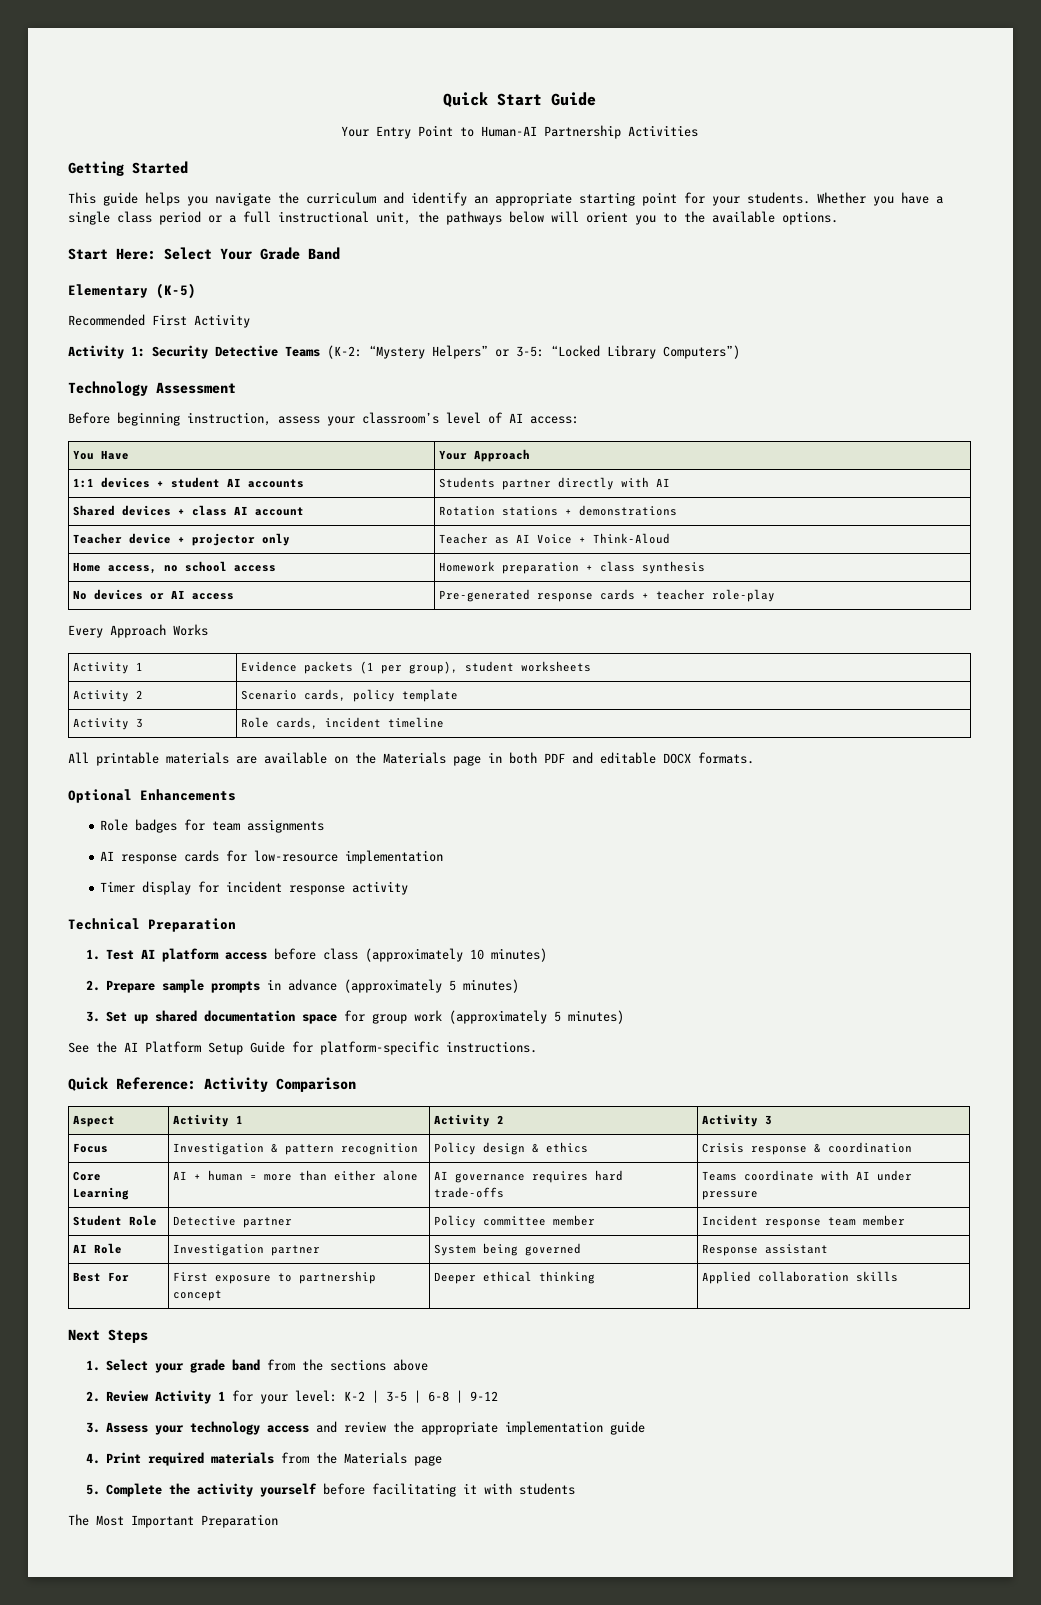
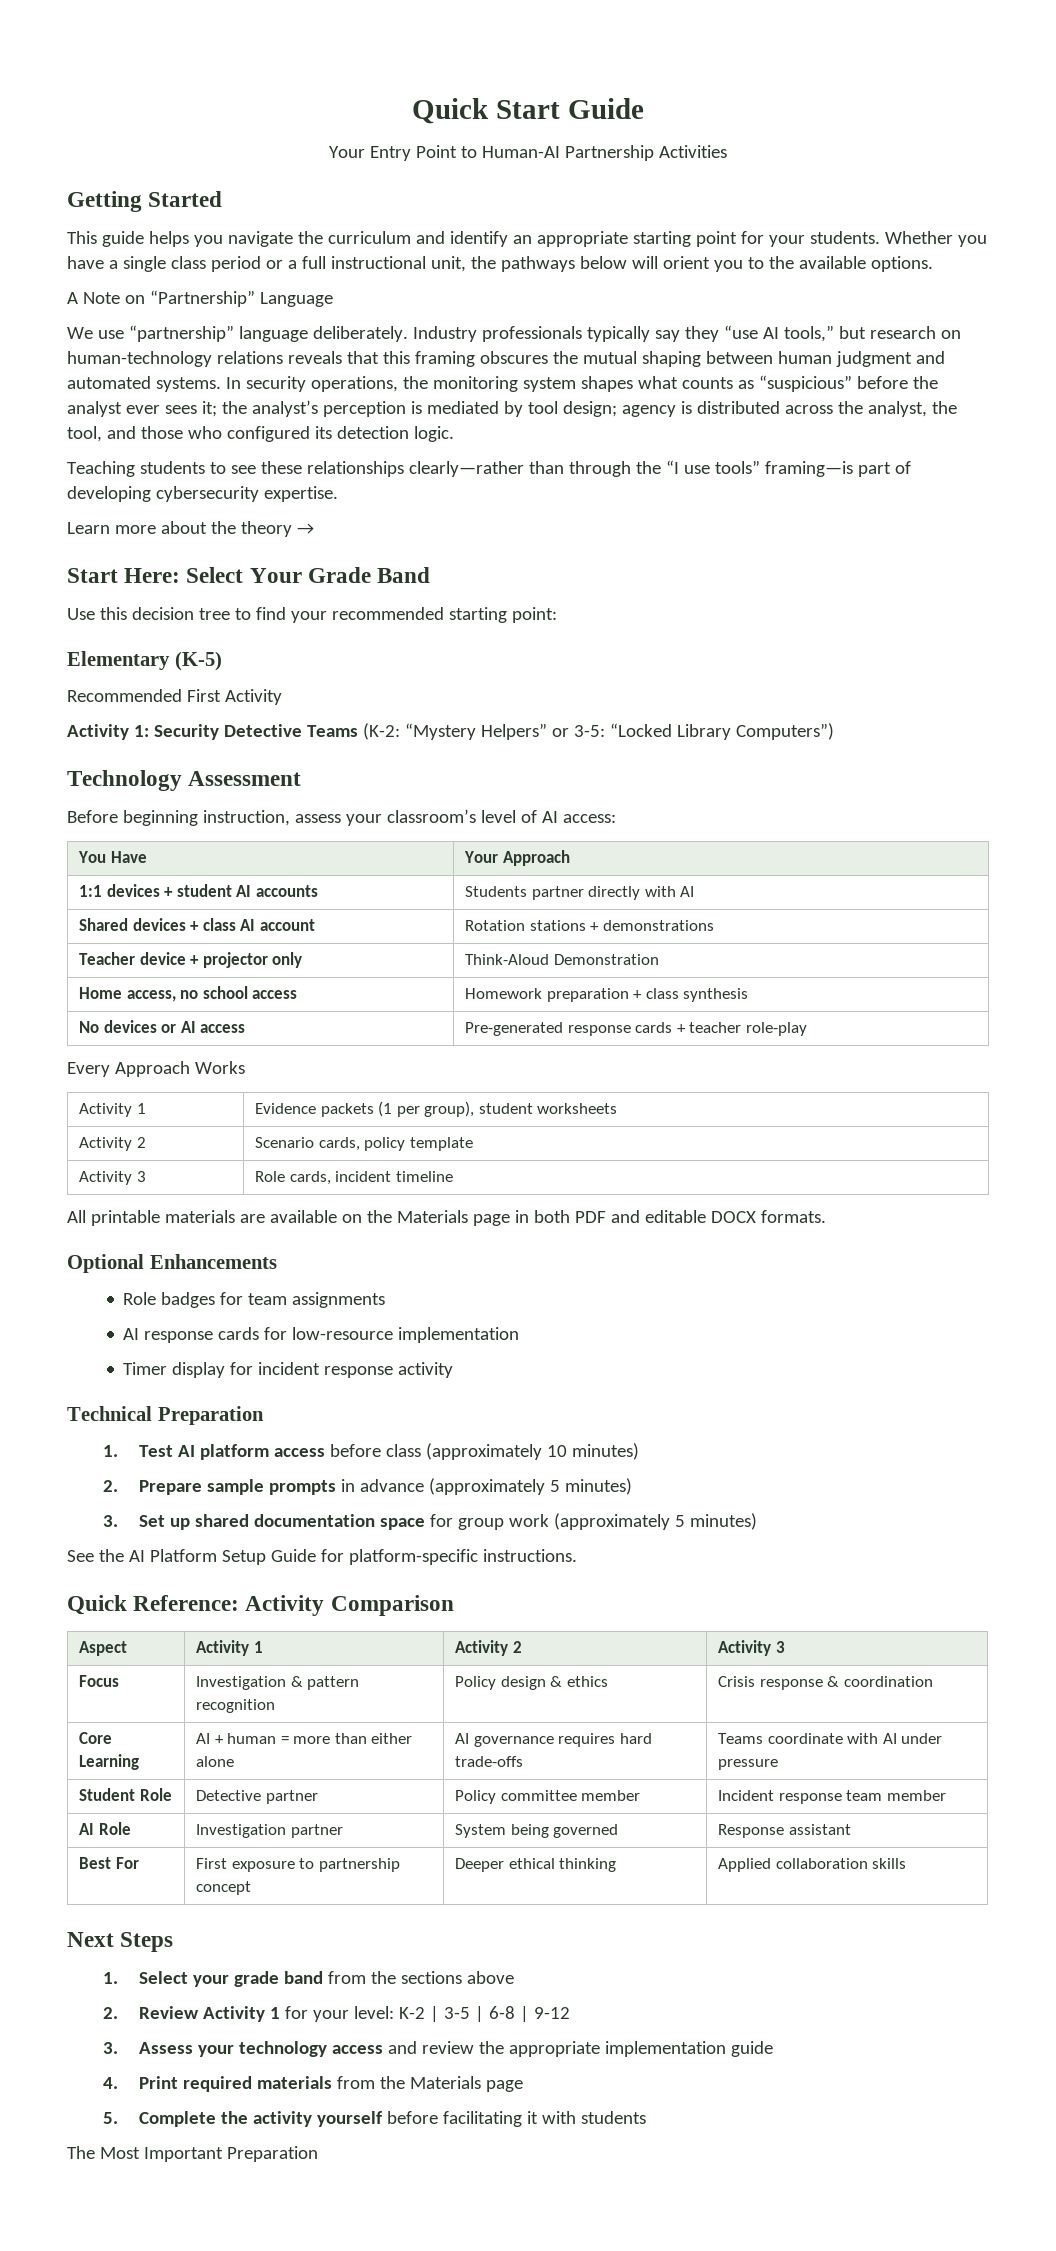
+ A Note on “Partnership” Language
+ We use “partnership” language deliberately. Industry professionals typically say they “use AI tools,” but research on human-technology relations reveals that this framing obscures the mutual shaping between human judgment and automated systems. In security operations, the monitoring system shapes what counts as “suspicious” before the analyst ever sees it; the analyst’s perception is mediated by tool design; agency is distributed across the analyst, the tool, and those who configured its detection logic.
+ Teaching students to see these relationships clearly—rather than through the “I use tools” framing—is part of developing cybersecurity expertise.
+ Learn more about the theory →
+ Use this decision tree to find your recommended starting point:
- Teacher device + projector only | Teacher as AI Voice + Think-Aloud
+ Teacher device + projector only | Think-Aloud Demonstration

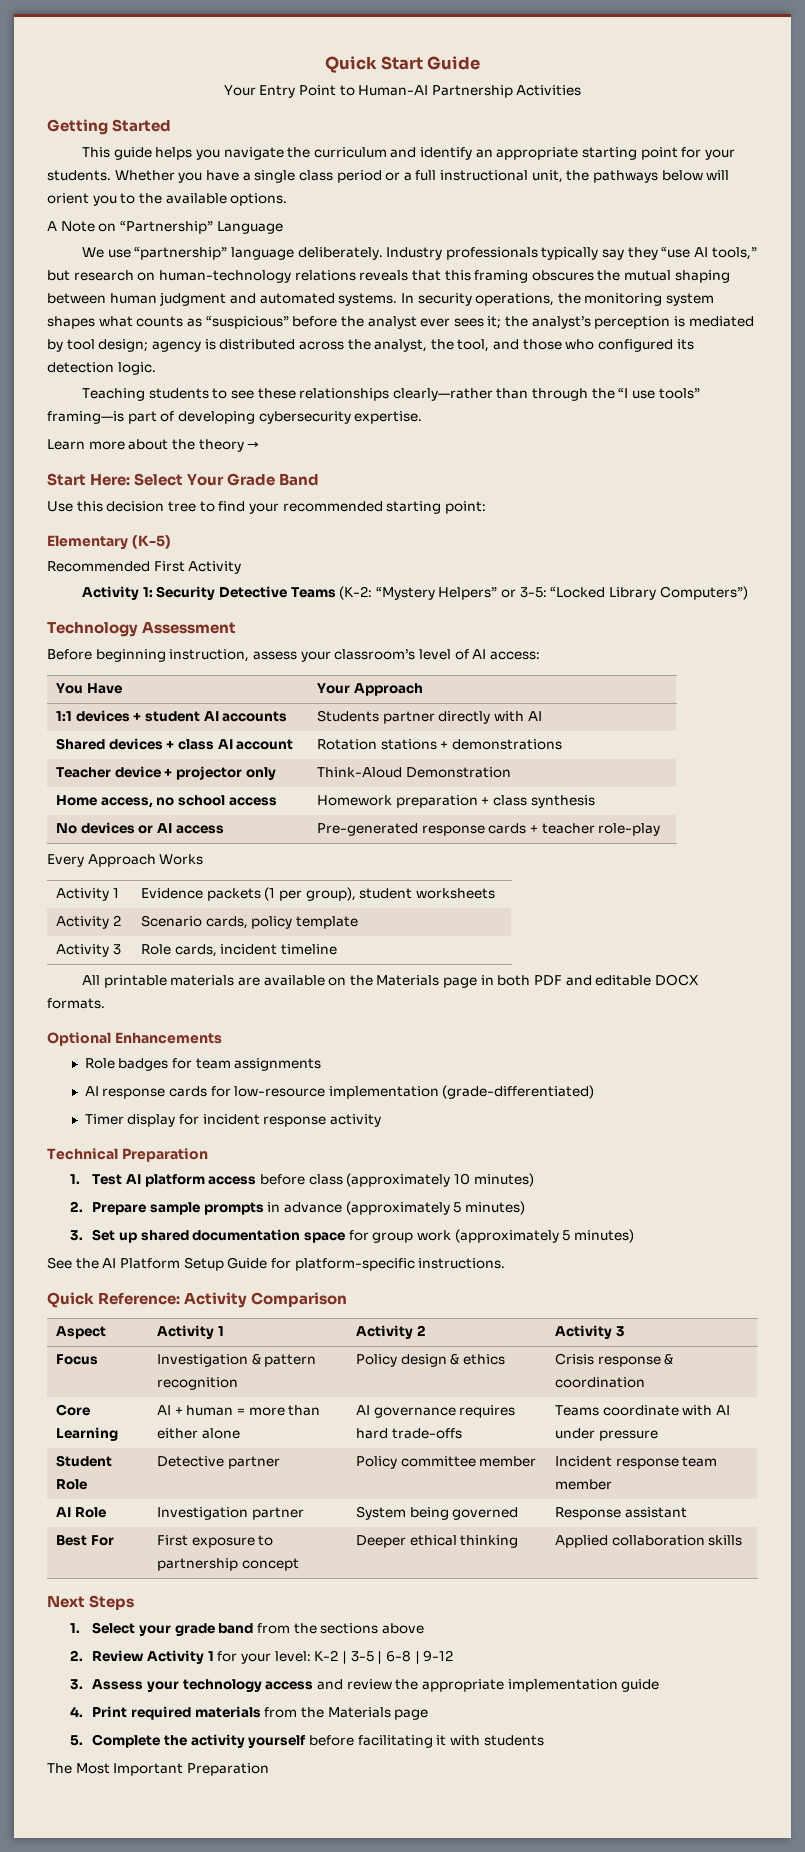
- AI response cards for low-resource implementation
+ AI response cards for low-resource implementation (grade-differentiated)

